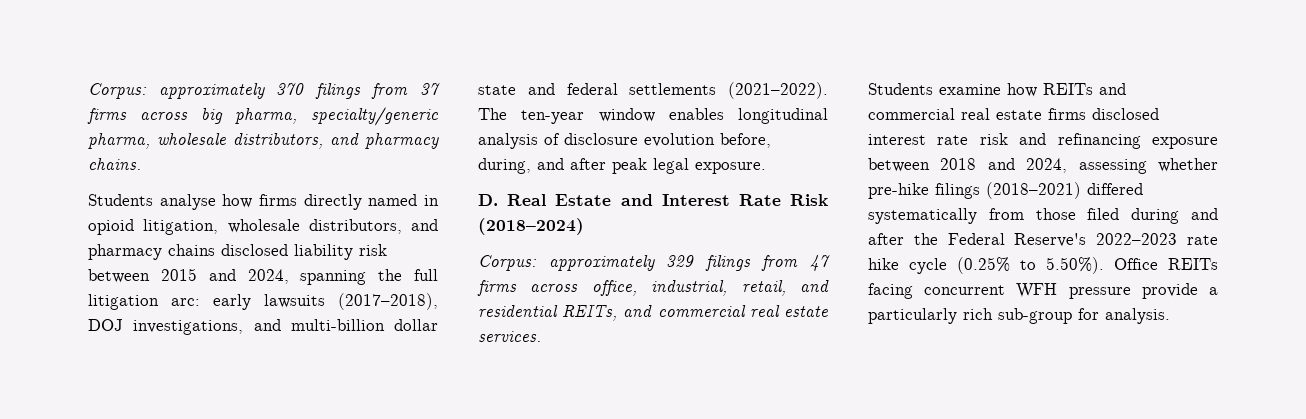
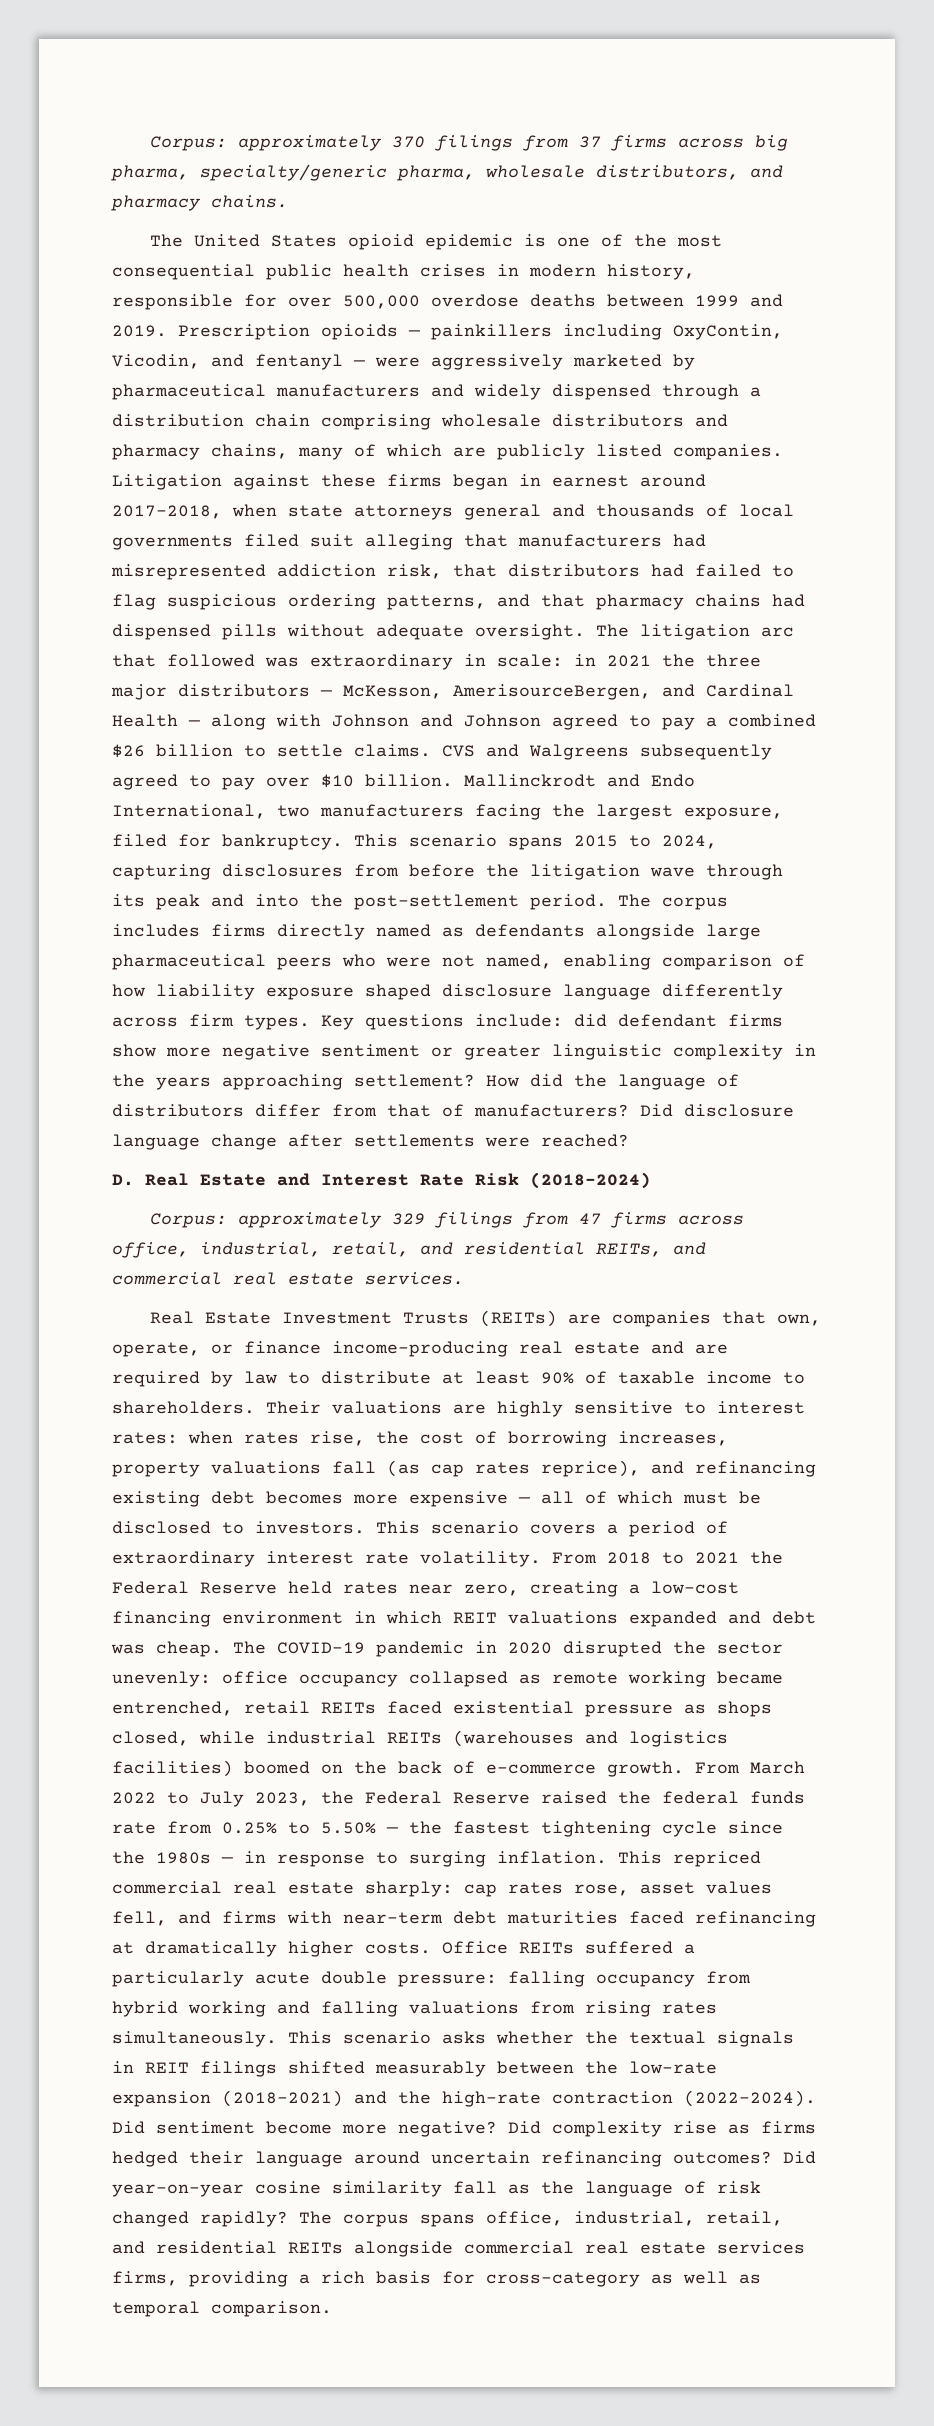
- Students analyse how firms directly named in opioid litigation, wholesale distributors, and pharmacy chains disclosed liability risk between 2015 and 2024, spanning the full litigation arc: early lawsuits (2017–2018), DOJ investigations, and multi-billion dollar state and federal settlements (2021–2022). The ten-year window enables longitudinal analysis of disclosure evolution before, during, and after peak legal exposure.
+ The United States opioid epidemic is one of the most consequential public health crises in modern history, responsible for over 500,000 overdose deaths between 1999 and 2019. Prescription opioids — painkillers including OxyContin, Vicodin, and fentanyl — were aggressively marketed by pharmaceutical manufacturers and widely dispensed through a distribution chain comprising wholesale distributors and pharmacy chains, many of which are publicly listed companies. Litigation against these firms began in earnest around 2017-2018, when state attorneys general and thousands of local governments filed suit alleging that manufacturers had misrepresented addiction risk, that distributors had failed to flag suspicious ordering patterns, and that pharmacy chains had dispensed pills without adequate oversight. The litigation arc that followed was extraordinary in scale: in 2021 the three major distributors — McKesson, AmerisourceBergen, and Cardinal Health — along with Johnson and Johnson agreed to pay a combined $26 billion to settle claims. CVS and Walgreens subsequently agreed to pay over $10 billion. Mallinckrodt and Endo International, two manufacturers facing the largest exposure, filed for bankruptcy. This scenario spans 2015 to 2024, capturing disclosures from before the litigation wave through its peak and into the post-settlement period. The corpus includes firms directly named as defendants alongside large pharmaceutical peers who were not named, enabling comparison of how liability exposure shaped disclosure language differently across firm types. Key questions include: did defendant firms show more negative sentiment or greater linguistic complexity in the years approaching settlement? How did the language of distributors differ from that of manufacturers? Did disclosure language change after settlements were reached?
- Students examine how REITs and commercial real estate firms disclosed interest rate risk and refinancing exposure between 2018 and 2024, assessing whether pre-hike filings (2018–2021) differed systematically from those filed during and after the Federal Reserve's 2022–2023 rate hike cycle (0.25% to 5.50%). Office REITs facing concurrent WFH pressure provide a particularly rich sub-group for analysis.
+ Real Estate Investment Trusts (REITs) are companies that own, operate, or finance income-producing real estate and are required by law to distribute at least 90% of taxable income to shareholders. Their valuations are highly sensitive to interest rates: when rates rise, the cost of borrowing increases, property valuations fall (as cap rates reprice), and refinancing existing debt becomes more expensive — all of which must be disclosed to investors. This scenario covers a period of extraordinary interest rate volatility. From 2018 to 2021 the Federal Reserve held rates near zero, creating a low-cost financing environment in which REIT valuations expanded and debt was cheap. The COVID-19 pandemic in 2020 disrupted the sector unevenly: office occupancy collapsed as remote working became entrenched, retail REITs faced existential pressure as shops closed, while industrial REITs (warehouses and logistics facilities) boomed on the back of e-commerce growth. From March 2022 to July 2023, the Federal Reserve raised the federal funds rate from 0.25% to 5.50% — the fastest tightening cycle since the 1980s — in response to surging inflation. This repriced commercial real estate sharply: cap rates rose, asset values fell, and firms with near-term debt maturities faced refinancing at dramatically higher costs. Office REITs suffered a particularly acute double pressure: falling occupancy from hybrid working and falling valuations from rising rates simultaneously. This scenario asks whether the textual signals in REIT filings shifted measurably between the low-rate expansion (2018–2021) and the high-rate contraction (2022–2024). Did sentiment become more negative? Did complexity rise as firms hedged their language around uncertain refinancing outcomes? Did year-on-year cosine similarity fall as the language of risk changed rapidly? The corpus spans office, industrial, retail, and residential REITs alongside commercial real estate services firms, providing a rich basis for cross-category as well as temporal comparison.

